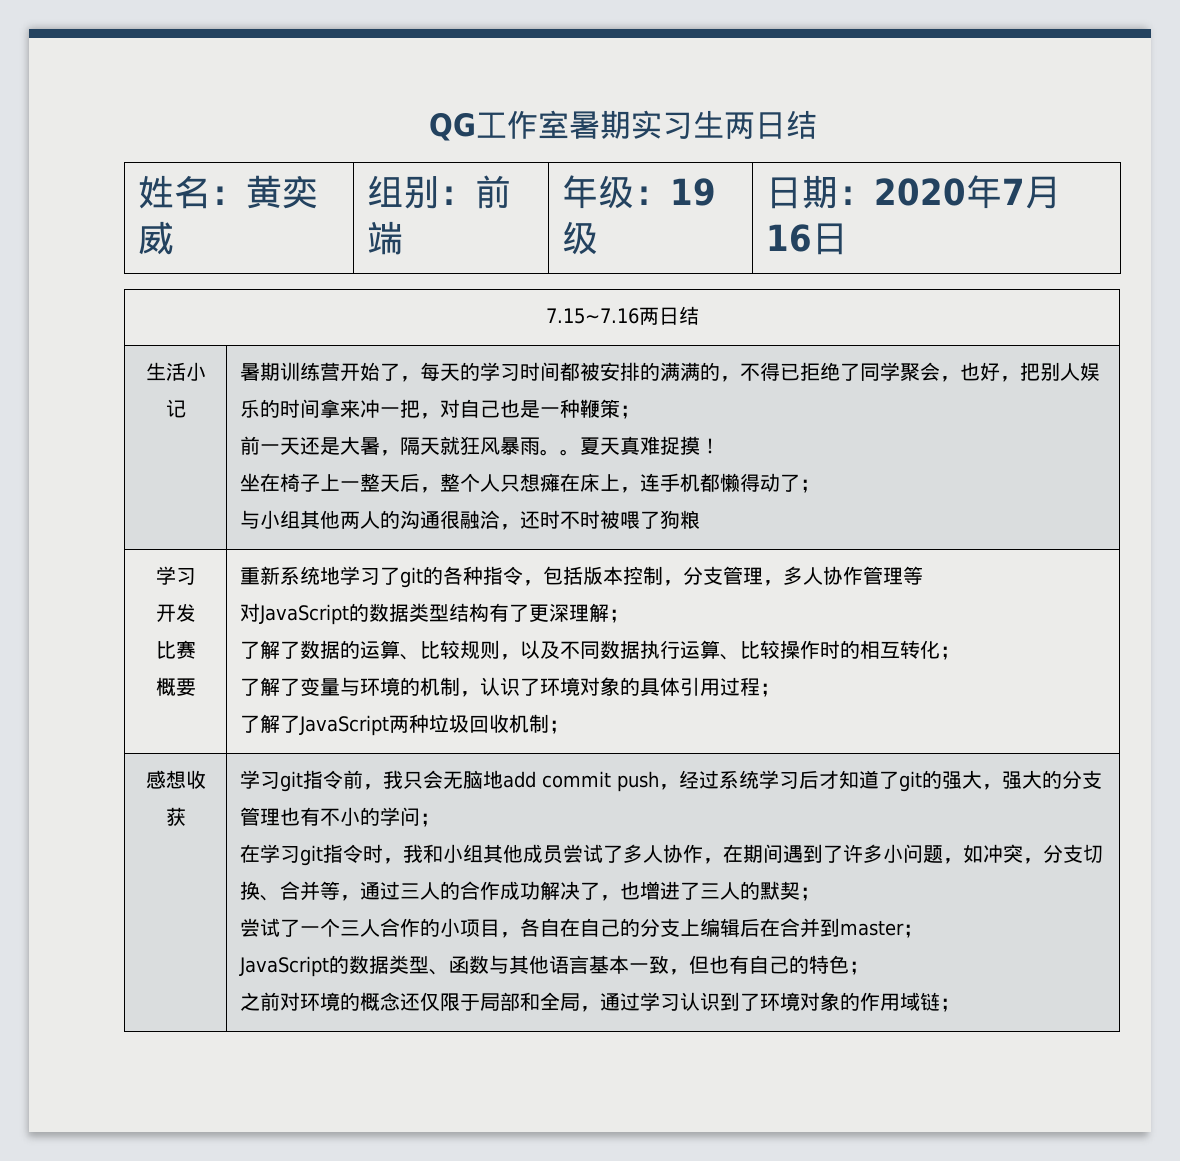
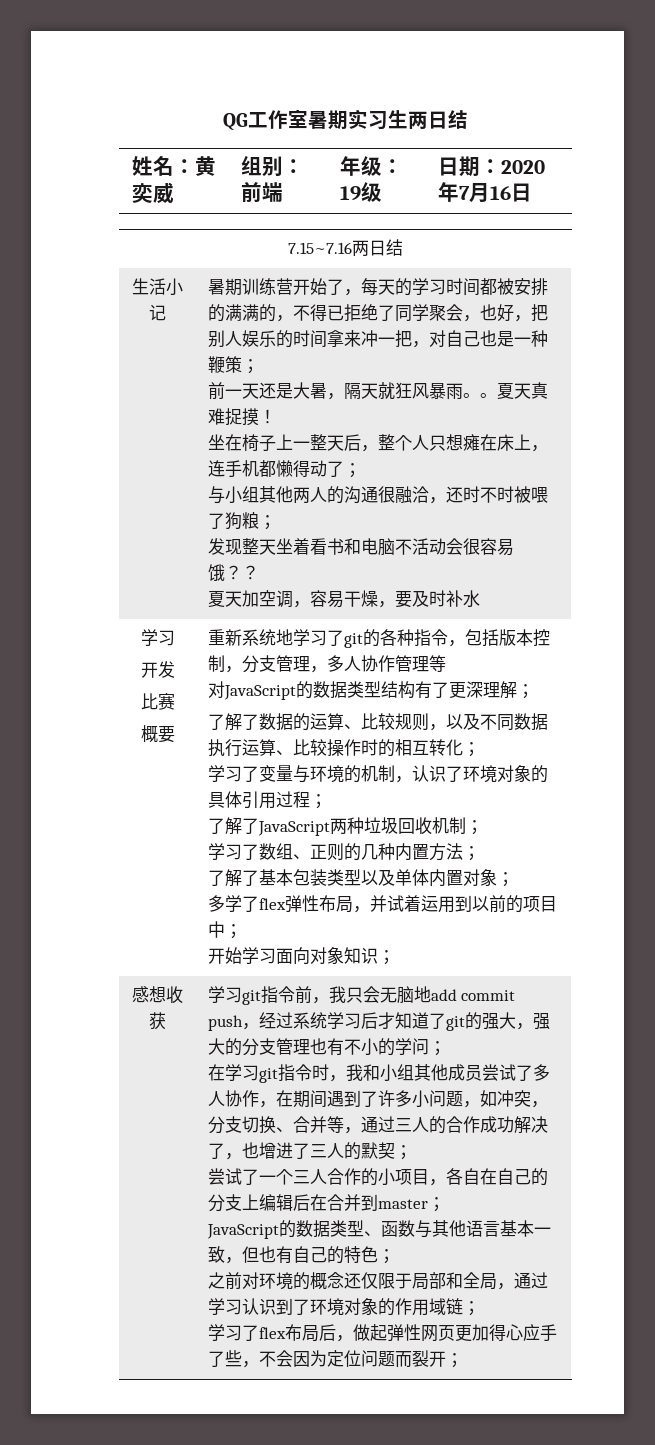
- 与小组其他两人的沟通很融洽，还时不时被喂了狗粮
+ 与小组其他两人的沟通很融洽，还时不时被喂了狗粮；
+ 发现整天坐着看书和电脑不活动会很容易饿？？
+ 夏天加空调，容易干燥，要及时补水
- 了解了变量与环境的机制，认识了环境对象的具体引用过程；
+ 学习了变量与环境的机制，认识了环境对象的具体引用过程；
+ 学习了数组、正则的几种内置方法；
+ 了解了基本包装类型以及单体内置对象；
+ 多学了flex弹性布局，并试着运用到以前的项目中；
+ 开始学习面向对象知识；
+ 学习了flex布局后，做起弹性网页更加得心应手了些，不会因为定位问题而裂开；

